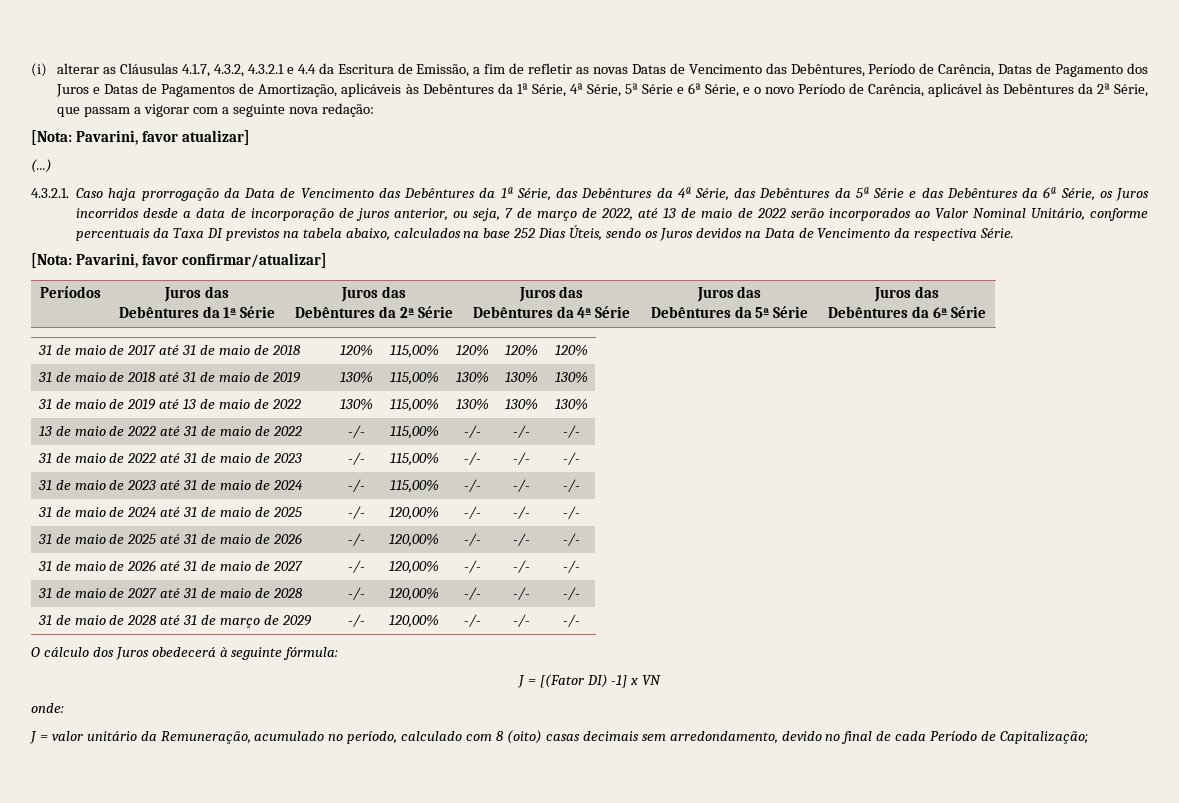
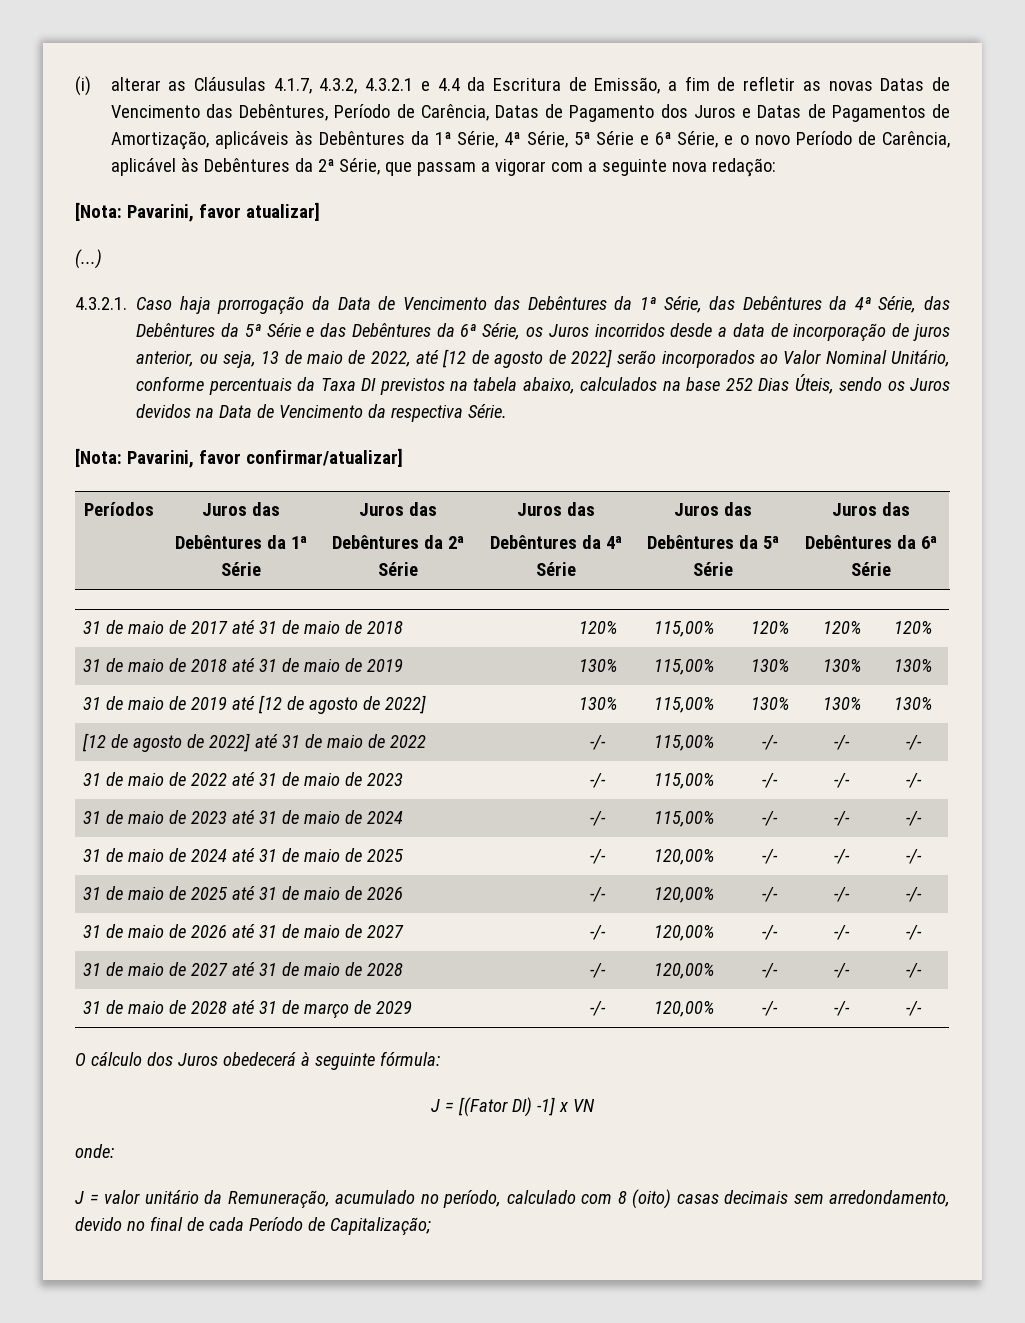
- 4.3.2.1. Caso haja prorrogação da Data de Vencimento das Debêntures da 1ª Série, das Debêntures da 4ª Série, das Debêntures da 5ª Série e das Debêntures da 6ª Série, os Juros incorridos desde a data de incorporação de juros anterior, ou seja, 7 de março de 2022, até 13 de maio de 2022 serão incorporados ao Valor Nominal Unitário, conforme percentuais da Taxa DI previstos na tabela abaixo, calculados na base 252 Dias Úteis, sendo os Juros devidos na Data de Vencimento da respectiva Série.
+ 4.3.2.1. Caso haja prorrogação da Data de Vencimento das Debêntures da 1ª Série, das Debêntures da 4ª Série, das Debêntures da 5ª Série e das Debêntures da 6ª Série, os Juros incorridos desde a data de incorporação de juros anterior, ou seja, 13 de maio de 2022, até [12 de agosto de 2022] serão incorporados ao Valor Nominal Unitário, conforme percentuais da Taxa DI previstos na tabela abaixo, calculados na base 252 Dias Úteis, sendo os Juros devidos na Data de Vencimento da respectiva Série.
- 31 de maio de 2019 até 13 de maio de 2022 | 130% | 115,00% | 130% | 130% | 130%
- 13 de maio de 2022 até 31 de maio de 2022 | -/- | 115,00% | -/- | -/- | -/-
+ 31 de maio de 2019 até [12 de agosto de 2022] | 130% | 115,00% | 130% | 130% | 130%
+ [12 de agosto de 2022] até 31 de maio de 2022 | -/- | 115,00% | -/- | -/- | -/-

